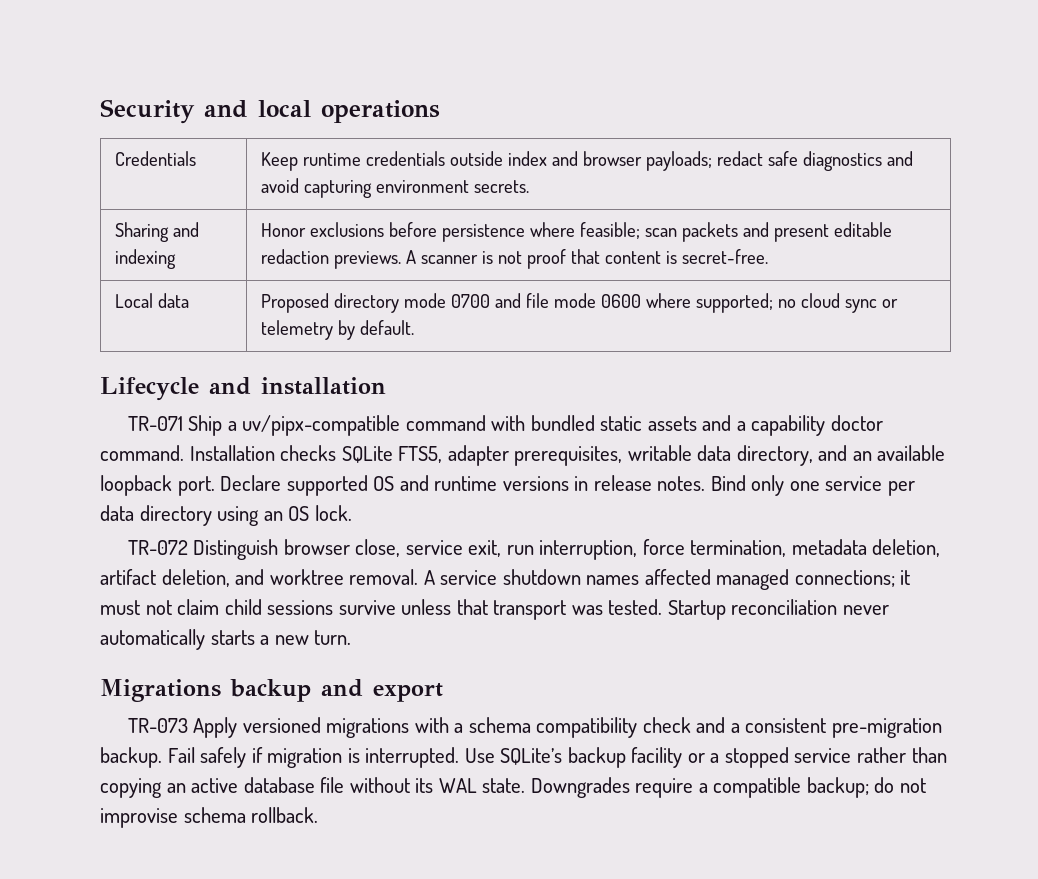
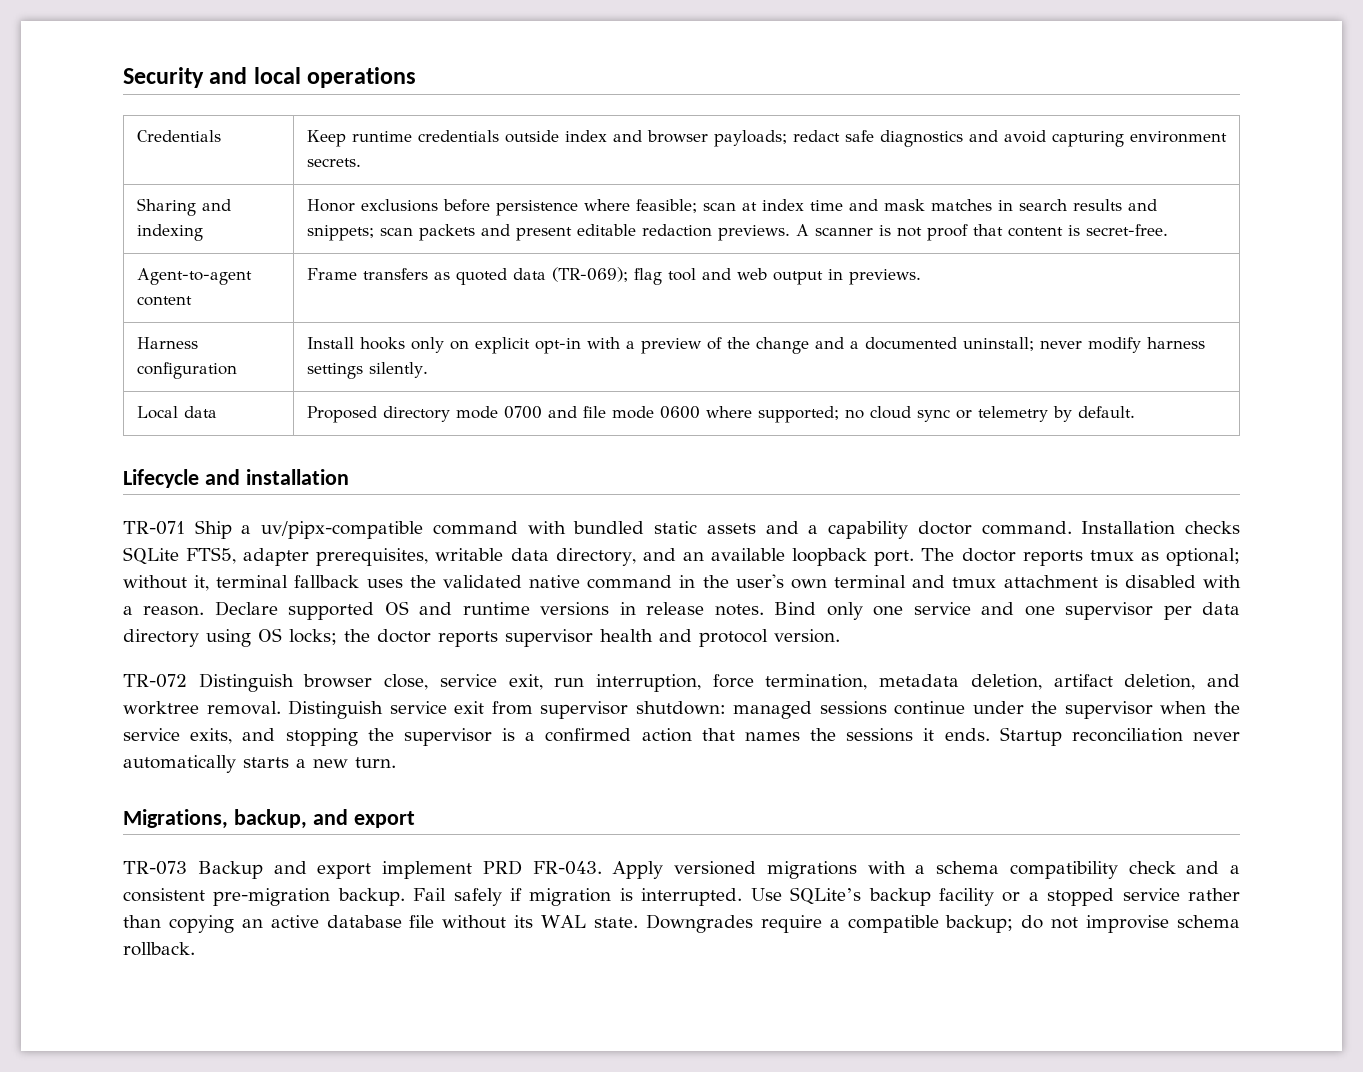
- Sharing and indexing | Honor exclusions before persistence where feasible; scan packets and present editable redaction previews. A scanner is not proof that content is secret-free.
+ Sharing and indexing | Honor exclusions before persistence where feasible; scan at index time and mask matches in search results and snippets; scan packets and present editable redaction previews. A scanner is not proof that content is secret-free.
+ Agent-to-agent content | Frame transfers as quoted data (TR-069); flag tool and web output in previews.
+ Harness configuration | Install hooks only on explicit opt-in with a preview of the change and a documented uninstall; never modify harness settings silently.
+ The doctor reports tmux as optional; without it, terminal fallback uses the validated native command in the user's own terminal and tmux attachment is disabled with a reason.
- Bind only one service per data directory using an OS lock.
+ Bind only one service and one supervisor per data directory using OS locks; the doctor reports supervisor health and protocol version.
- A service shutdown names affected managed connections; it must not claim child sessions survive unless that transport was tested.
+ Distinguish service exit from supervisor shutdown: managed sessions continue under the supervisor when the service exits, and stopping the supervisor is a confirmed action that names the sessions it ends.
- Migrations backup and export
+ Migrations, backup, and export
- TR-073 Apply versioned migrations with a schema compatibility check and a consistent pre-migration backup.
+ TR-073 Backup and export implement PRD FR-043. Apply versioned migrations with a schema compatibility check and a consistent pre-migration backup.

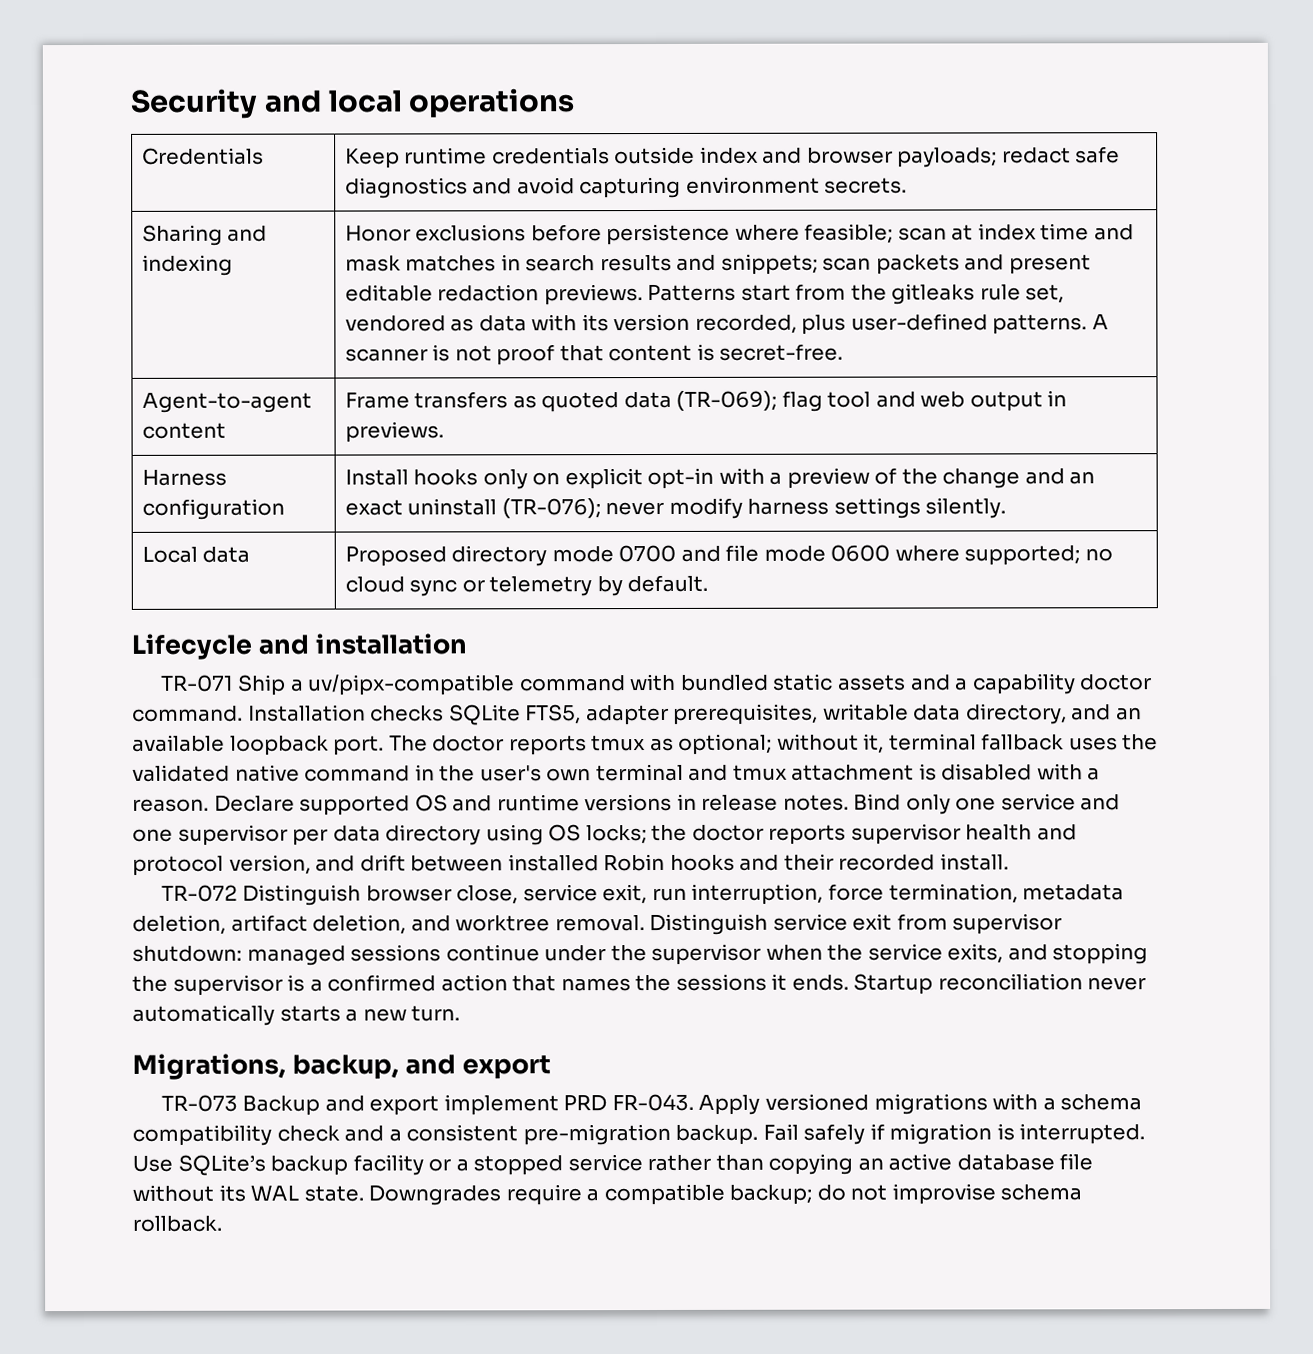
+ Patterns start from the gitleaks rule set, vendored as data with its version recorded, plus user-defined patterns.
- Harness configuration | Install hooks only on explicit opt-in with a preview of the change and a documented uninstall; never modify harness settings silently.
+ Harness configuration | Install hooks only on explicit opt-in with a preview of the change and an exact uninstall (TR-076); never modify harness settings silently.
- Bind only one service and one supervisor per data directory using OS locks; the doctor reports supervisor health and protocol version.
+ Bind only one service and one supervisor per data directory using OS locks; the doctor reports supervisor health and protocol version, and drift between installed Robin hooks and their recorded install.

